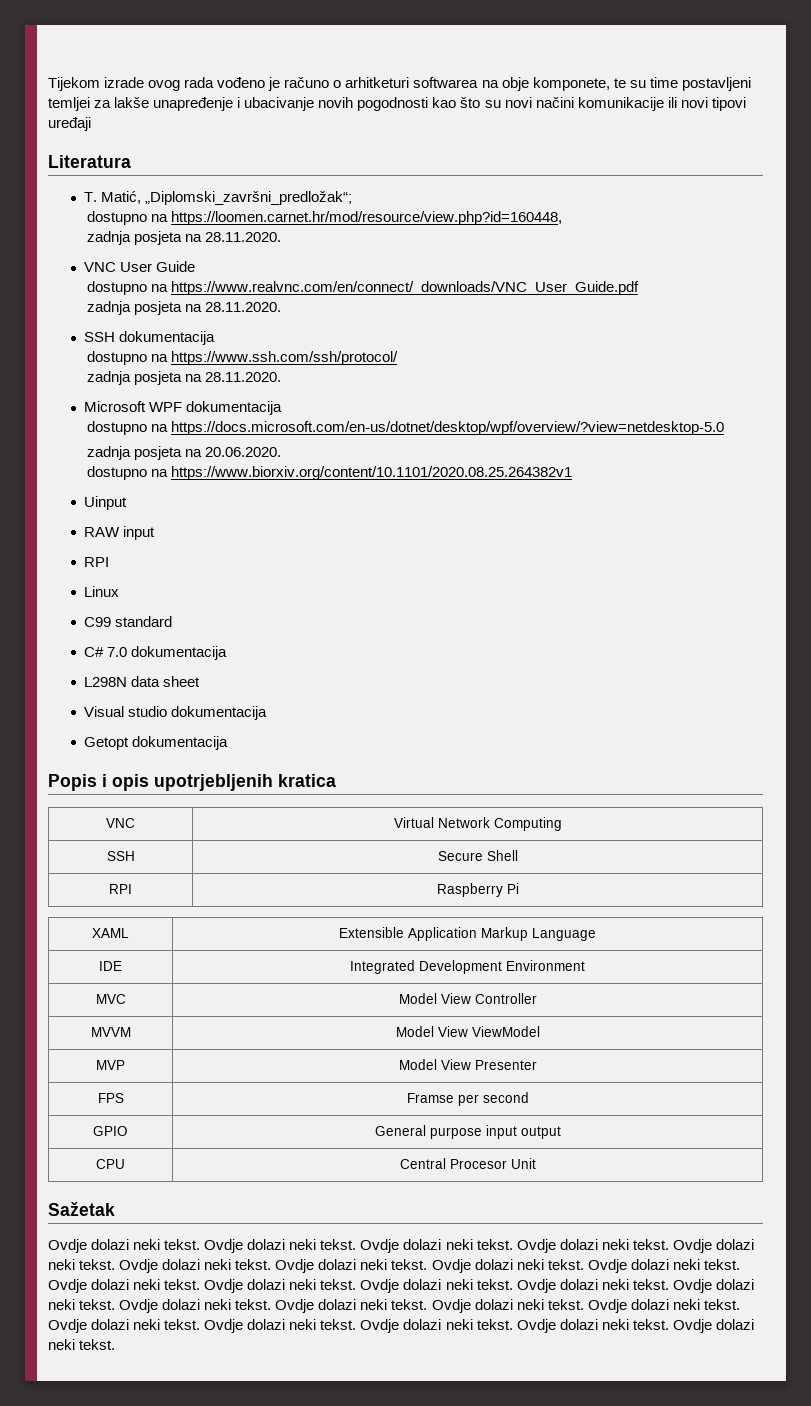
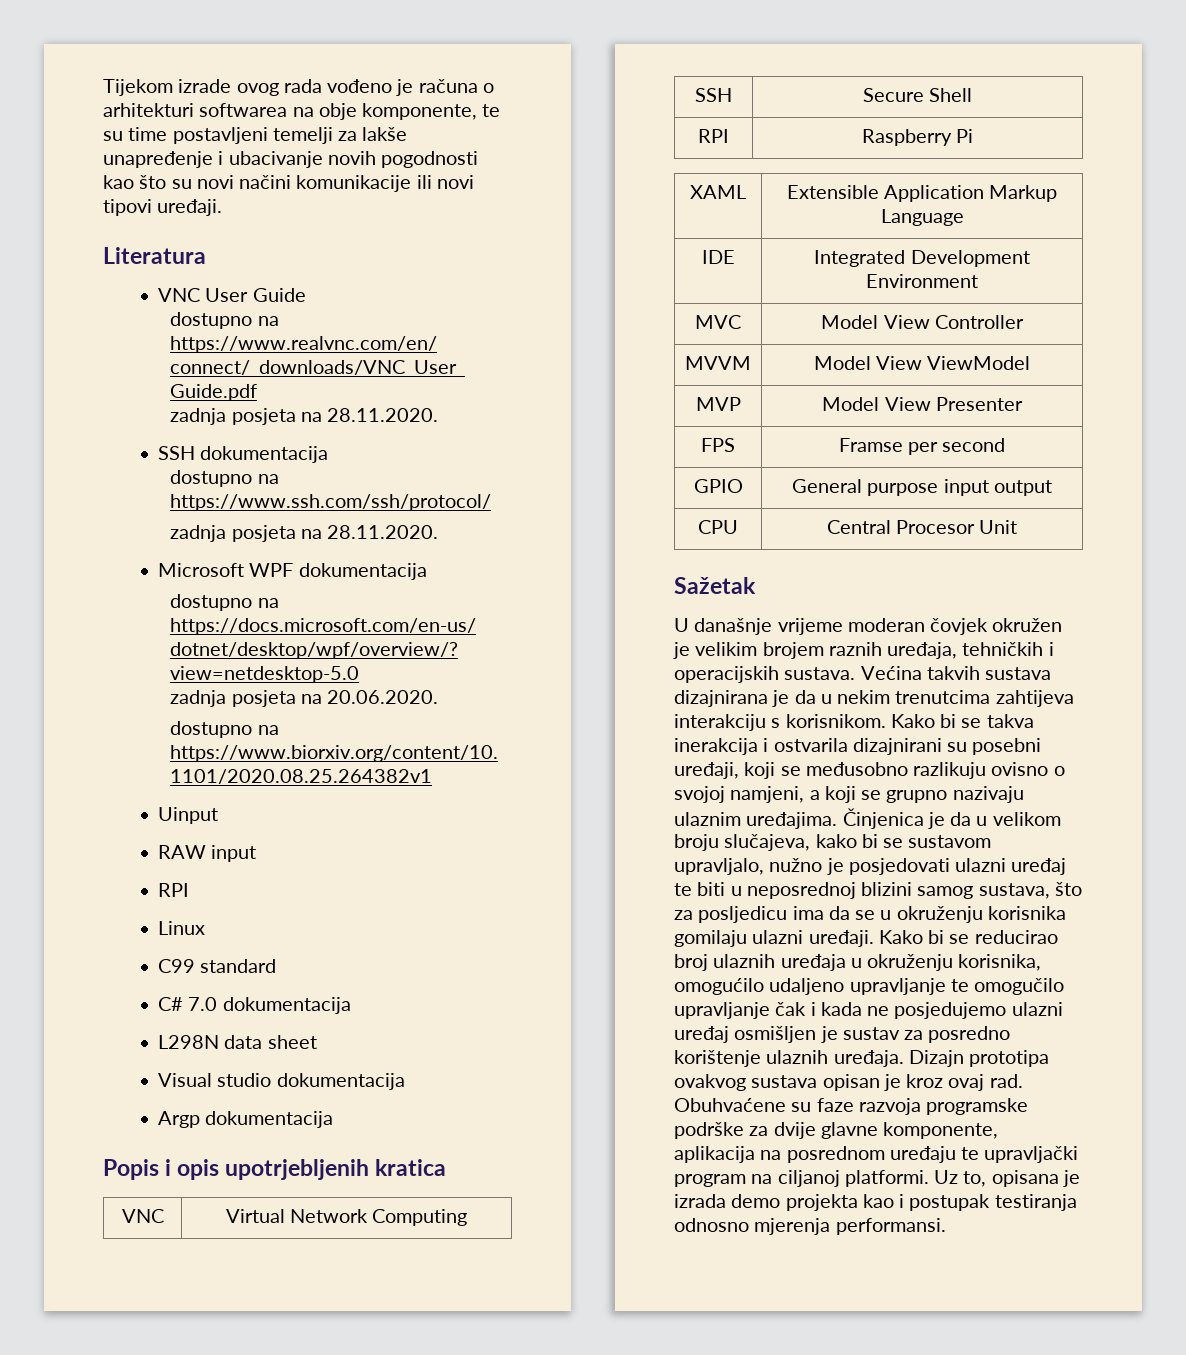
- Tijekom izrade ovog rada vođeno je računo o arhitketuri softwarea na obje komponete, te su time postavljeni temljei za lakše unapređenje i ubacivanje novih pogodnosti kao što su novi načini komunikacije ili novi tipovi uređaji
+ Tijekom izrade ovog rada vođeno je računa o arhitekturi softwarea na obje komponente, te su time postavljeni temelji za lakše unapređenje i ubacivanje novih pogodnosti kao što su novi načini komunikacije ili novi tipovi uređaji.
- T. Matić, „Diplomski_završni_predložak“;
- dostupno na https://loomen.carnet.hr/mod/resource/view.php?id=160448,
- zadnja posjeta na 28.11.2020.
- Getopt dokumentacija
+ Argp dokumentacija
- Ovdje dolazi neki tekst. Ovdje dolazi neki tekst. Ovdje dolazi neki tekst. Ovdje dolazi neki tekst. Ovdje dolazi neki tekst. Ovdje dolazi neki tekst. Ovdje dolazi neki tekst. Ovdje dolazi neki tekst. Ovdje dolazi neki tekst. Ovdje dolazi neki tekst. Ovdje dolazi neki tekst. Ovdje dolazi neki tekst. Ovdje dolazi neki tekst. Ovdje dolazi neki tekst. Ovdje dolazi neki tekst. Ovdje dolazi neki tekst. Ovdje dolazi neki tekst. Ovdje dolazi neki tekst. Ovdje dolazi neki tekst. Ovdje dolazi neki tekst. Ovdje dolazi neki tekst. Ovdje dolazi neki tekst. Ovdje dolazi neki tekst.
+ U današnje vrijeme moderan čovjek okružen je velikim brojem raznih uređaja, tehničkih i operacijskih sustava. Većina takvih sustava dizajnirana je da u nekim trenutcima zahtijeva interakciju s korisnikom. Kako bi se takva inerakcija i ostvarila dizajnirani su posebni uređaji, koji se međusobno razlikuju ovisno o svojoj namjeni, a koji se grupno nazivaju ulaznim uređajima. Činjenica je da u velikom broju slučajeva, kako bi se sustavom upravljalo, nužno je posjedovati ulazni uređaj te biti u neposrednoj blizini samog sustava, što za posljedicu ima da se u okruženju korisnika gomilaju ulazni uređaji. Kako bi se reducirao broj ulaznih uređaja u okruženju korisnika, omogućilo udaljeno upravljanje te omogučilo upravljanje čak i kada ne posjedujemo ulazni uređaj osmišljen je sustav za posredno korištenje ulaznih uređaja. Dizajn prototipa ovakvog sustava opisan je kroz ovaj rad. Obuhvaćene su faze razvoja programske podrške za dvije glavne komponente, aplikacija na posrednom uređaju te upravljački program na ciljanoj platformi. Uz to, opisana je izrada demo projekta kao i postupak testiranja odnosno mjerenja performansi.

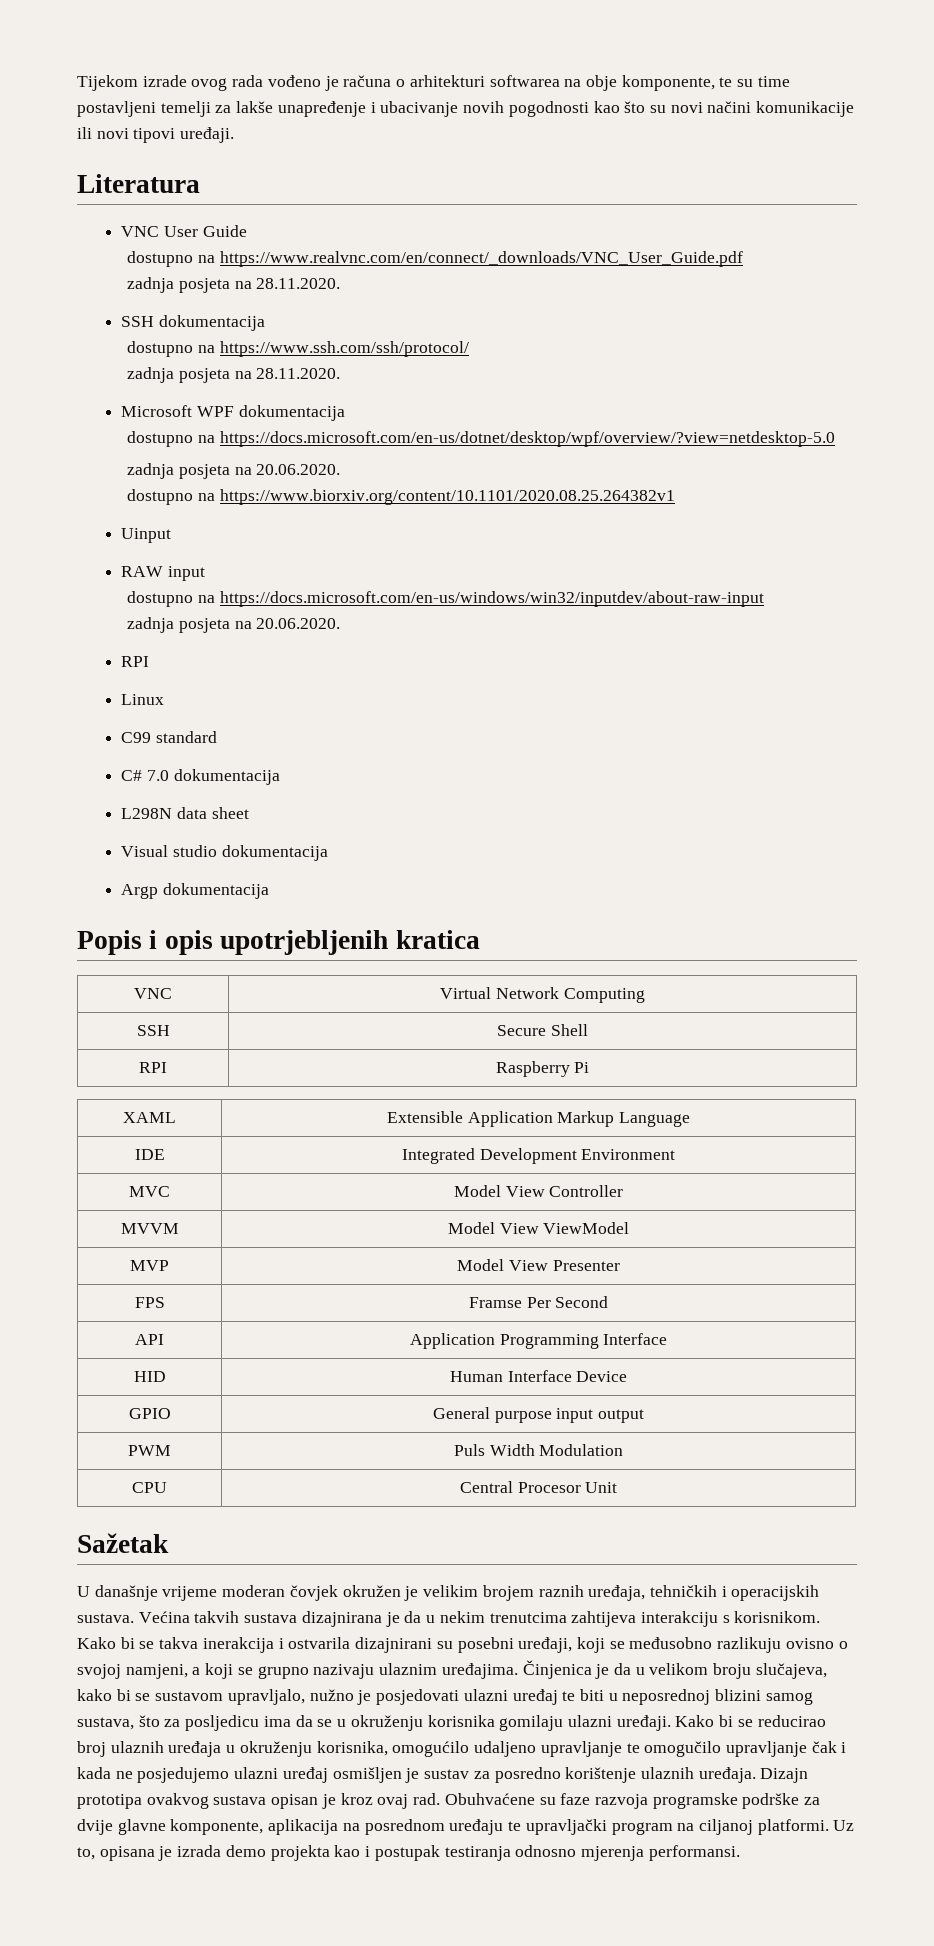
+ dostupno na https://docs.microsoft.com/en-us/windows/win32/inputdev/about-raw-input
+ zadnja posjeta na 20.06.2020.
- FPS | Framse per second
+ FPS | Framse Per Second
+ API | Application Programming Interface
+ HID | Human Interface Device
+ PWM | Puls Width Modulation

